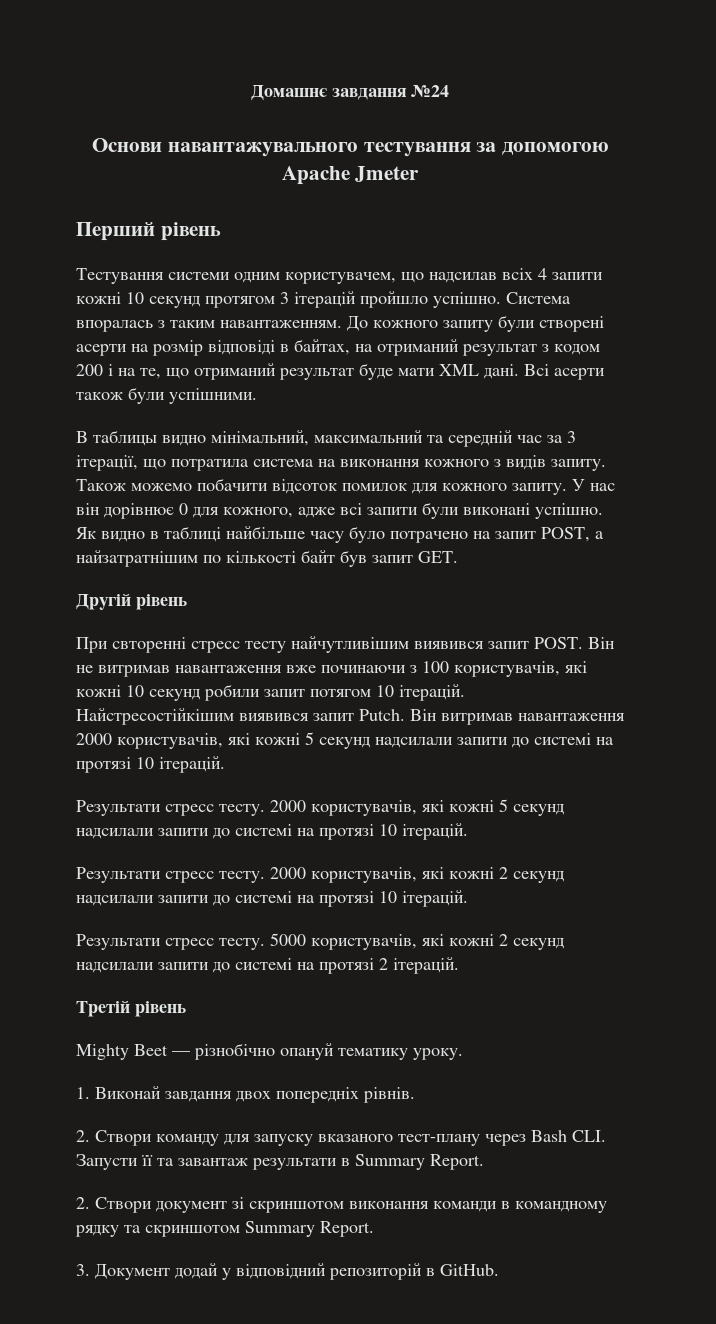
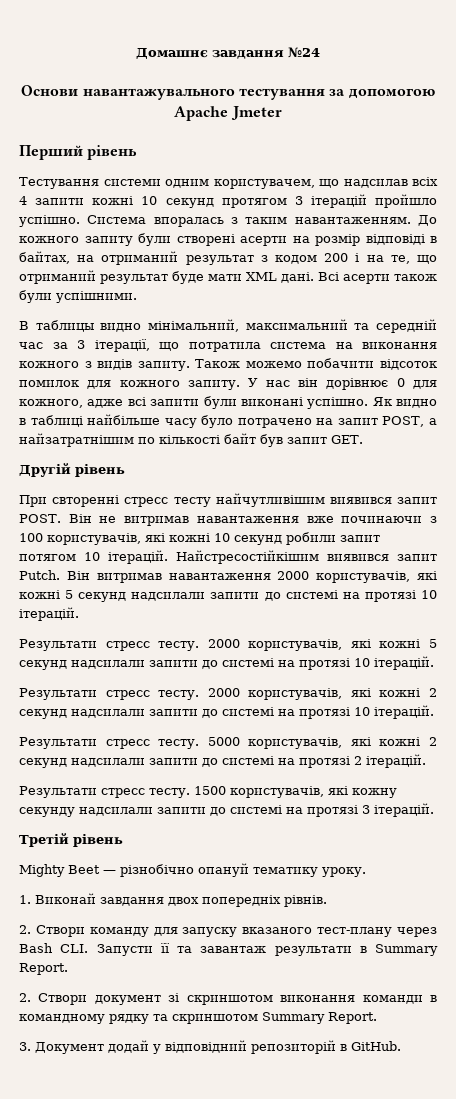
+ Результати стресс тесту. 1500 користувачів, які кожну секунду надсилали запити до системі на протязі 3 ітерацій.

